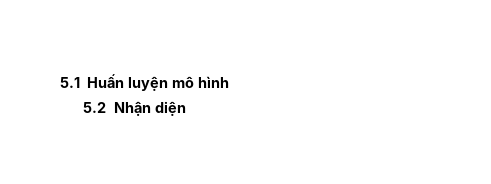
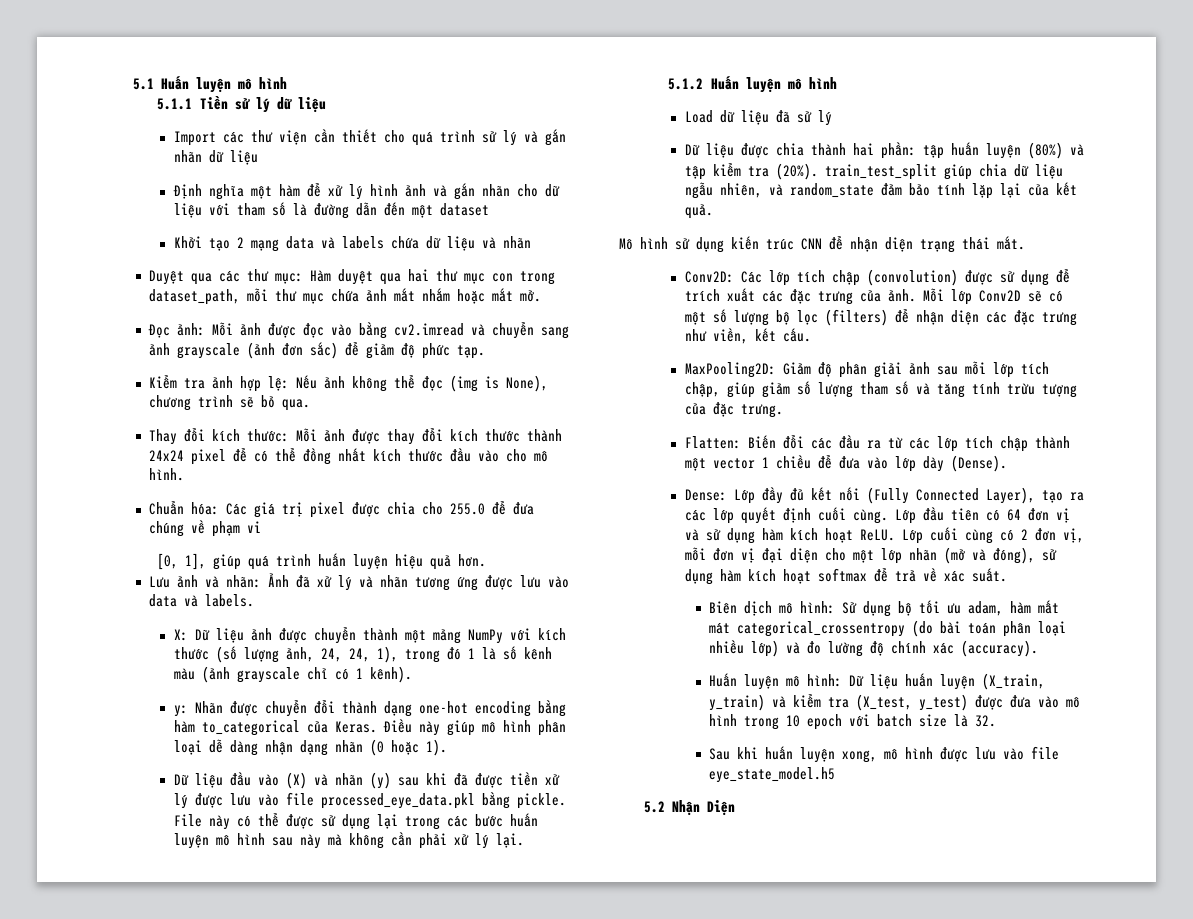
- 5.2 Nhận diện
+ 5.1.1 Tiền sử lý dữ liệu
+ Import các thư viện cần thiết cho quá trình sử lý và gắn nhãn dữ liệu
+ Định nghĩa một hàm để xử lý hình ảnh và gắn nhãn cho dữ liệu với tham số là đường dẫn đến một dataset
+ Khởi tạo 2 mạng data và labels chứa dữ liệu và nhãn
+ Duyệt qua các thư mục: Hàm duyệt qua hai thư mục con trong dataset_path, mỗi thư mục chứa ảnh mắt nhắm hoặc mắt mở.
+ Đọc ảnh: Mỗi ảnh được đọc vào bằng cv2.imread và chuyển sang ảnh grayscale (ảnh đơn sắc) để giảm độ phức tạp.
+ Kiểm tra ảnh hợp lệ: Nếu ảnh không thể đọc (img is None), chương trình sẽ bỏ qua.
+ Thay đổi kích thước: Mỗi ảnh được thay đổi kích thước thành 24x24 pixel để có thể đồng nhất kích thước đầu vào cho mô hình.
+ Chuẩn hóa: Các giá trị pixel được chia cho 255.0 để đưa chúng về phạm vi
+ [0, 1], giúp quá trình huấn luyện hiệu quả hơn.
+ Lưu ảnh và nhãn: Ảnh đã xử lý và nhãn tương ứng được lưu vào data và labels.
+ X: Dữ liệu ảnh được chuyển thành một mảng NumPy với kích thước (số lượng ảnh, 24, 24, 1), trong đó 1 là số kênh màu (ảnh grayscale chỉ có 1 kênh).
+ y: Nhãn được chuyển đổi thành dạng one-hot encoding bằng hàm to_categorical của Keras. Điều này giúp mô hình phân loại dễ dàng nhận dạng nhãn (0 hoặc 1).
+ Dữ liệu đầu vào (X) và nhãn (y) sau khi đã được tiền xử lý được lưu vào file processed_eye_data.pkl bằng pickle. File này có thể được sử dụng lại trong các bước huấn luyện mô hình sau này mà không cần phải xử lý lại.
+ 5.1.2 Huấn luyện mô hình
+ Load dữ liệu đã sử lý
+ Dữ liệu được chia thành hai phần: tập huấn luyện (80%) và tập kiểm tra (20%). train_test_split giúp chia dữ liệu ngẫu nhiên, và random_state đảm bảo tính lặp lại của kết quả.
+ Mô hình sử dụng kiến trúc CNN để nhận diện trạng thái mắt.
+ Conv2D: Các lớp tích chập (convolution) được sử dụng để trích xuất các đặc trưng của ảnh. Mỗi lớp Conv2D sẽ có một số lượng bộ lọc (filters) để nhận diện các đặc trưng như viền, kết cấu.
+ MaxPooling2D: Giảm độ phân giải ảnh sau mỗi lớp tích chập, giúp giảm số lượng tham số và tăng tính trừu tượng của đặc trưng.
+ Flatten: Biến đổi các đầu ra từ các lớp tích chập thành một vector 1 chiều để đưa vào lớp dày (Dense).
+ Dense: Lớp đầy đủ kết nối (Fully Connected Layer), tạo ra các lớp quyết định cuối cùng. Lớp đầu tiên có 64 đơn vị và sử dụng hàm kích hoạt ReLU. Lớp cuối cùng có 2 đơn vị, mỗi đơn vị đại diện cho một lớp nhãn (mở và đóng), sử dụng hàm kích hoạt softmax để trả về xác suất.
+ Biên dịch mô hình: Sử dụng bộ tối ưu adam, hàm mất mát categorical_crossentropy (do bài toán phân loại nhiều lớp) và đo lường độ chính xác (accuracy).
+ Huấn luyện mô hình: Dữ liệu huấn luyện (X_train, y_train) và kiểm tra (X_test, y_test) được đưa vào mô hình trong 10 epoch với batch size là 32.
+ Sau khi huấn luyện xong, mô hình được lưu vào file eye_state_model.h5
+ 5.2 Nhận Diện

